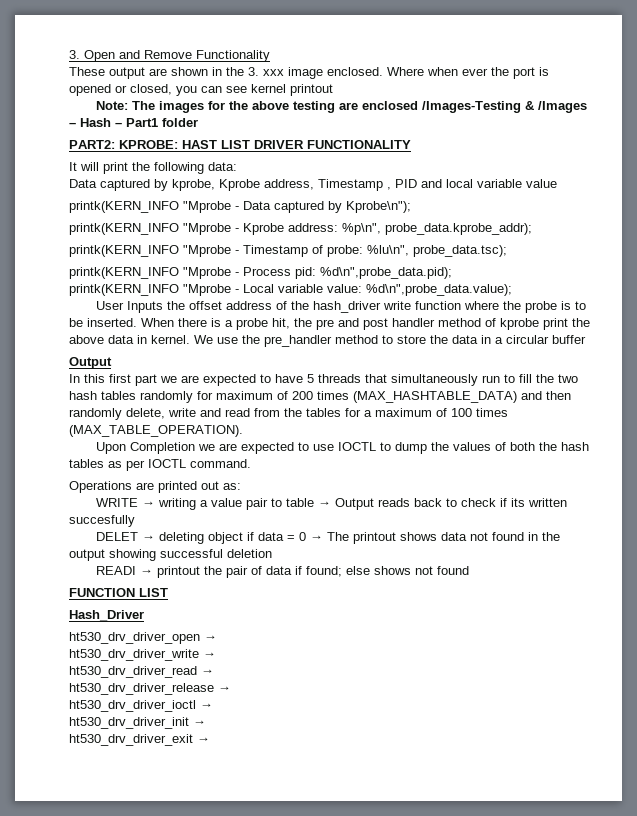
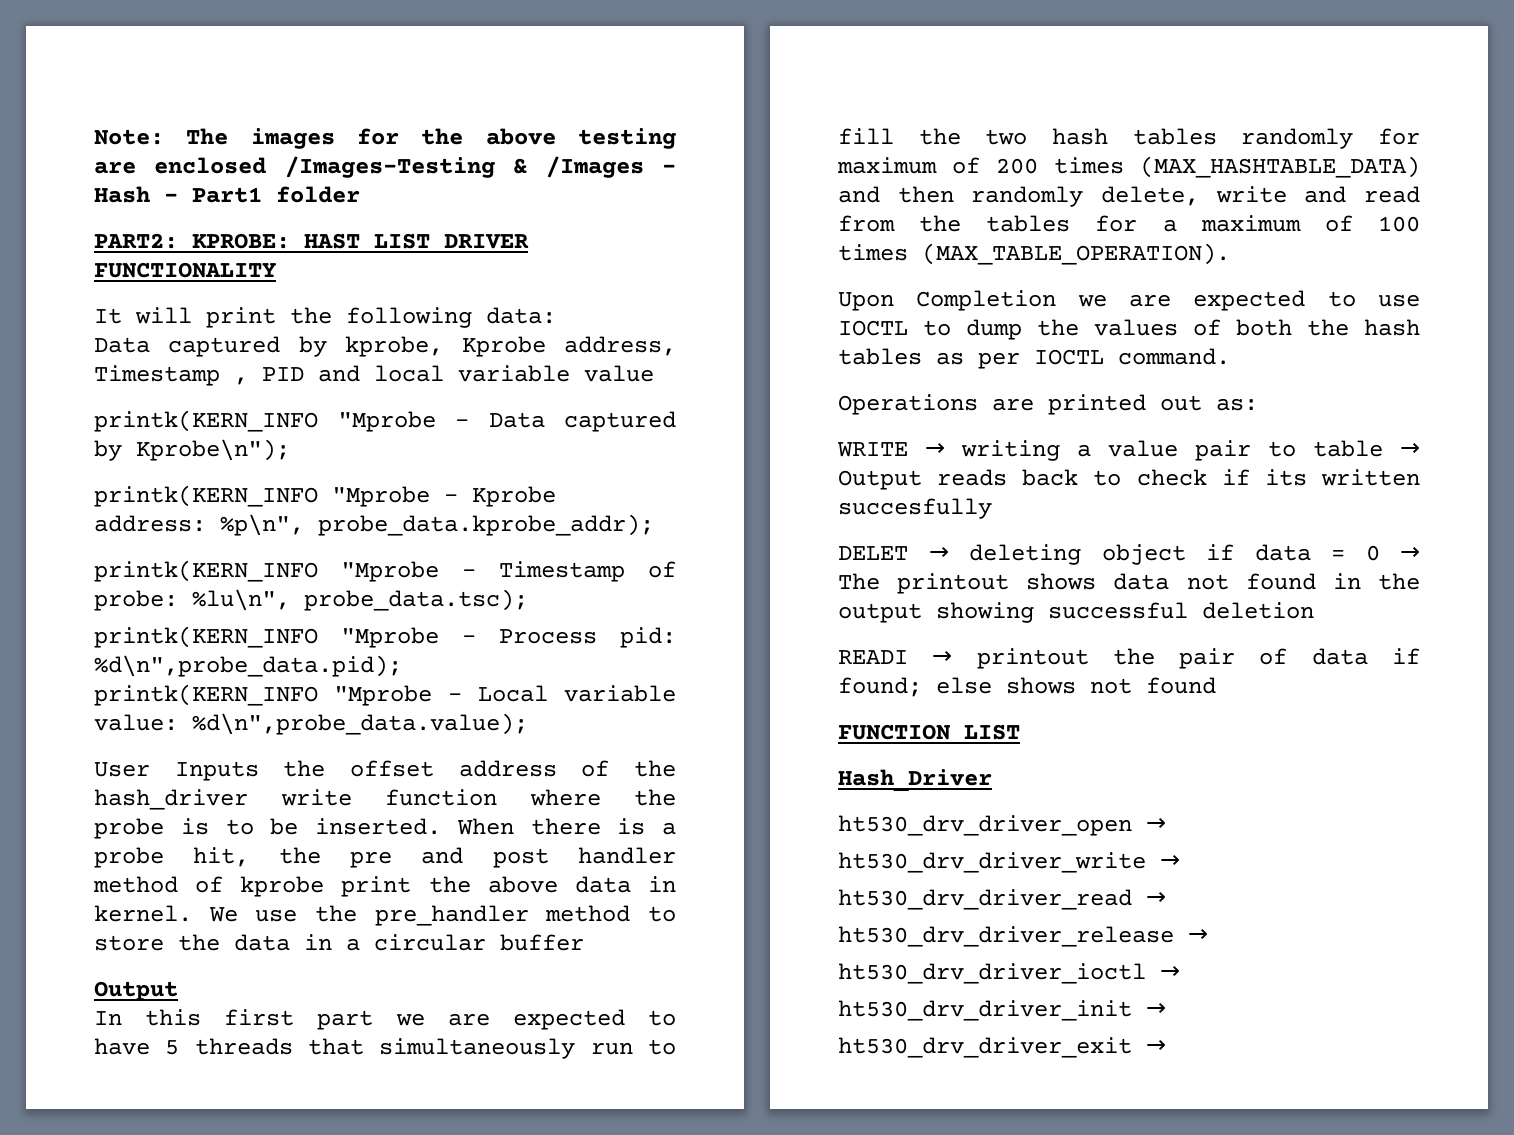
- 3. Open and Remove Functionality
- These output are shown in the 3. xxx image enclosed. Where when ever the port is opened or closed, you can see kernel printout

